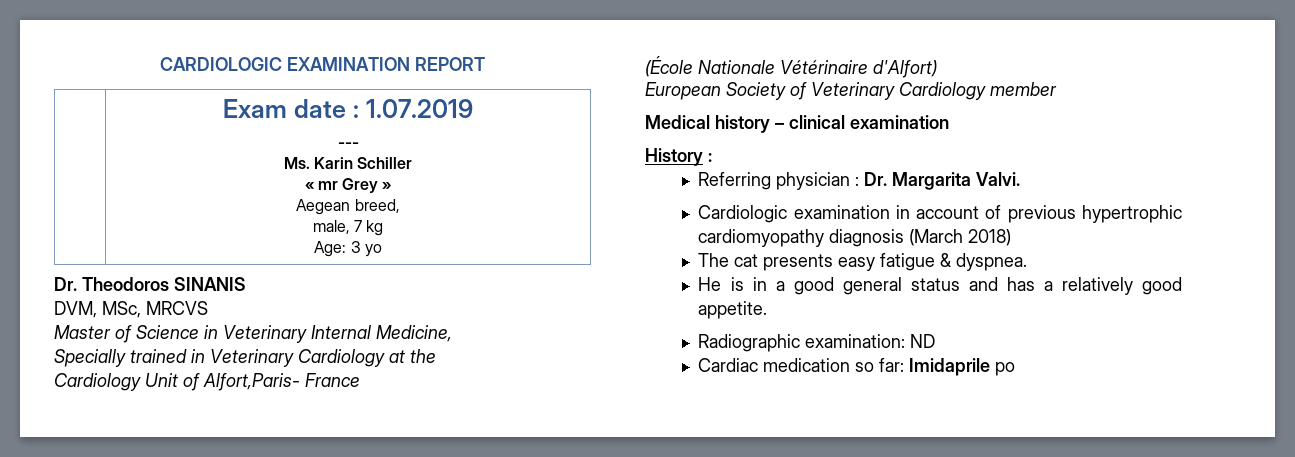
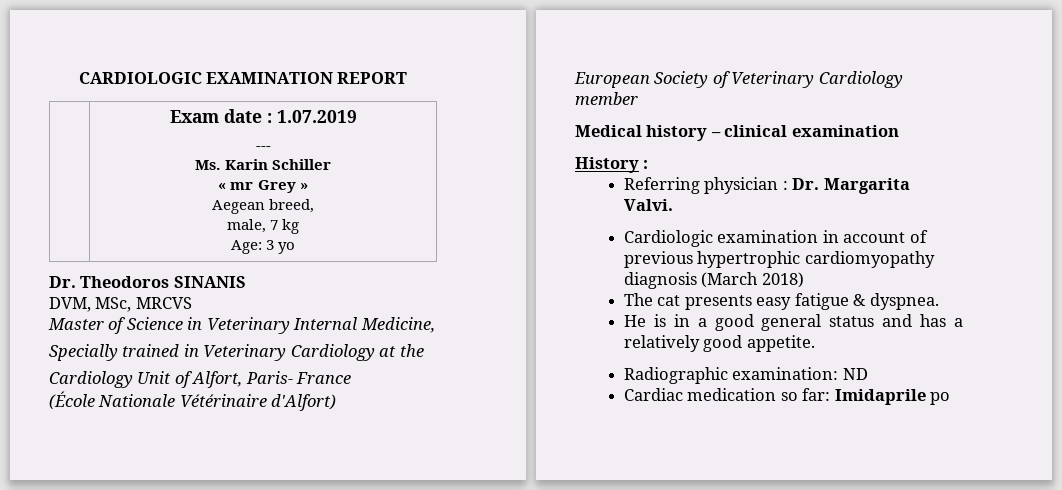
- Cardiology Unit of Alfort,Paris- France
+ Cardiology Unit of Alfort, Paris- France

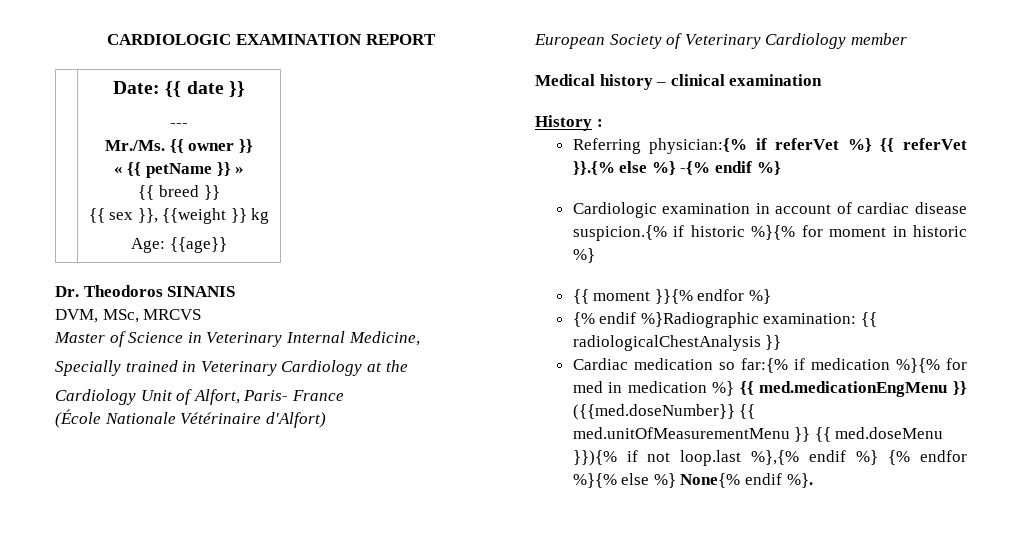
- | Exam date : 1.07.2019
+ | Date: {{ date }}
  ---
- Ms. Karin Schiller
- « mr Grey »
- Aegean breed,
- male, 7 kg
- Age: 3 yo
+ Mr./Ms. {{ owner }}
+ « {{ petName }} »
+ {{ breed }}
+ {{ sex }}, {{weight }} kg
+ Age: {{age}}
- Referring physician : Dr. Margarita Valvi.
+ Referring physician:{% if referVet %} {{ referVet }}.{% else %} -{% endif %}
- Cardiologic examination in account of previous hypertrophic cardiomyopathy diagnosis (March 2018)
- The cat presents easy fatigue & dyspnea.
- He is in a good general status and has a relatively good appetite.
- Radiographic examination: ND
- Cardiac medication so far: Imidaprile po
+ Cardiologic examination in account of cardiac disease suspicion.{% if historic %}{% for moment in historic %}
+ {{ moment }}{% endfor %}
+ {% endif %}Radiographic examination: {{ radiologicalChestAnalysis }}
+ Cardiac medication so far:{% if medication %}{% for med in medication %} {{ med.medicationEngMenu }} ({{med.doseNumber}} {{ med.unitOfMeasurementMenu }} {{ med.doseMenu }}){% if not loop.last %},{% endif %} {% endfor %}{% else %} None{% endif %}.

